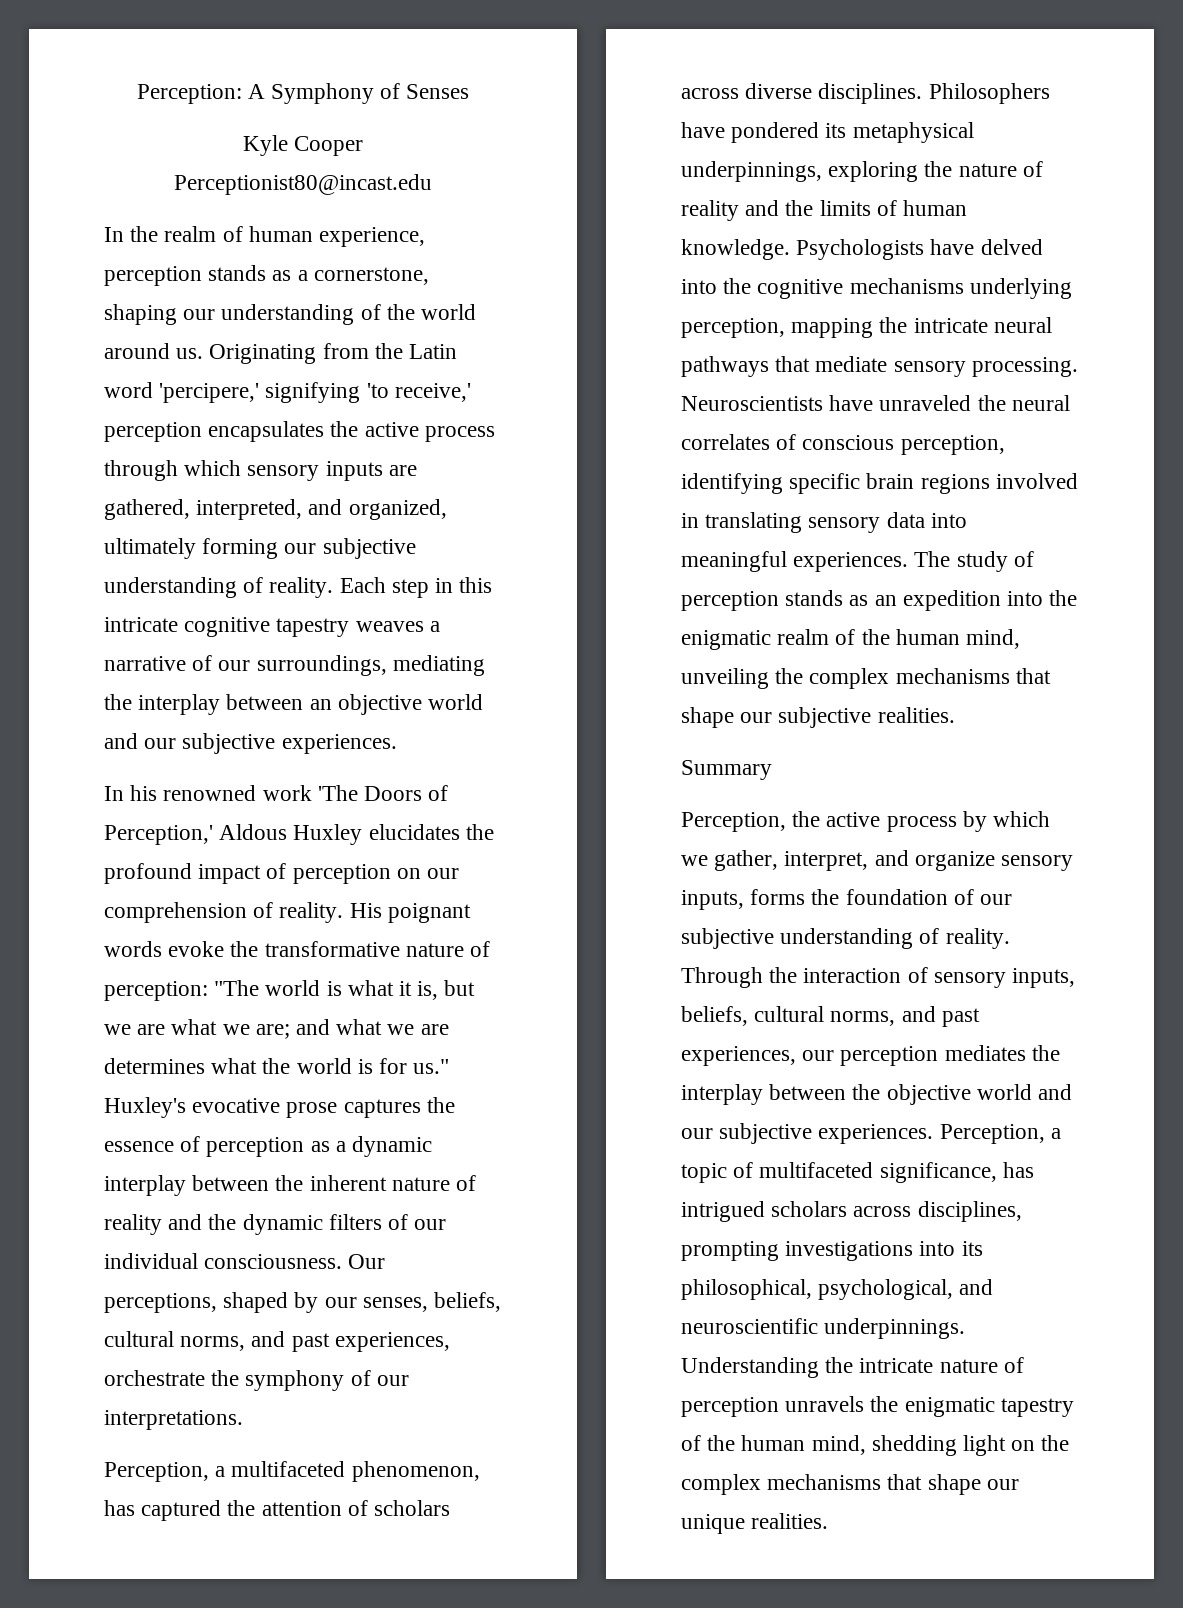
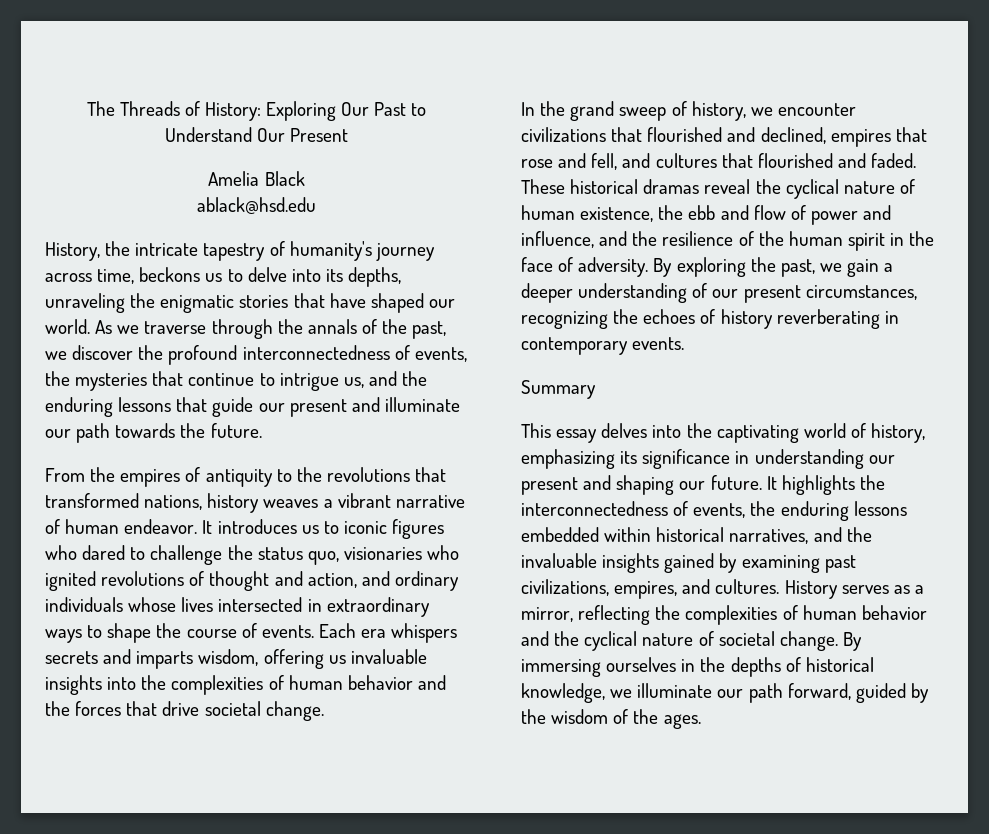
- Perception: A Symphony of Senses
- Kyle Cooper
- Perceptionist80@incast.edu
- In the realm of human experience, perception stands as a cornerstone, shaping our understanding of the world around us. Originating from the Latin word 'percipere,' signifying 'to receive,' perception encapsulates the active process through which sensory inputs are gathered, interpreted, and organized, ultimately forming our subjective understanding of reality. Each step in this intricate cognitive tapestry weaves a narrative of our surroundings, mediating the interplay between an objective world and our subjective experiences.
- In his renowned work 'The Doors of Perception,' Aldous Huxley elucidates the profound impact of perception on our comprehension of reality. His poignant words evoke the transformative nature of perception: "The world is what it is, but we are what we are; and what we are determines what the world is for us." Huxley's evocative prose captures the essence of perception as a dynamic interplay between the inherent nature of reality and the dynamic filters of our individual consciousness. Our perceptions, shaped by our senses, beliefs, cultural norms, and past experiences, orchestrate the symphony of our interpretations.
- Perception, a multifaceted phenomenon, has captured the attention of scholars across diverse disciplines. Philosophers have pondered its metaphysical underpinnings, exploring the nature of reality and the limits of human knowledge. Psychologists have delved into the cognitive mechanisms underlying perception, mapping the intricate neural pathways that mediate sensory processing. Neuroscientists have unraveled the neural correlates of conscious perception, identifying specific brain regions involved in translating sensory data into meaningful experiences. The study of perception stands as an expedition into the enigmatic realm of the human mind, unveiling the complex mechanisms that shape our subjective realities.
+ The Threads of History: Exploring Our Past to Understand Our Present
+ Amelia Black
+ ablack@hsd.edu
+ History, the intricate tapestry of humanity's journey across time, beckons us to delve into its depths, unraveling the enigmatic stories that have shaped our world. As we traverse through the annals of the past, we discover the profound interconnectedness of events, the mysteries that continue to intrigue us, and the enduring lessons that guide our present and illuminate our path towards the future.
+ From the empires of antiquity to the revolutions that transformed nations, history weaves a vibrant narrative of human endeavor. It introduces us to iconic figures who dared to challenge the status quo, visionaries who ignited revolutions of thought and action, and ordinary individuals whose lives intersected in extraordinary ways to shape the course of events. Each era whispers secrets and imparts wisdom, offering us invaluable insights into the complexities of human behavior and the forces that drive societal change.
+ In the grand sweep of history, we encounter civilizations that flourished and declined, empires that rose and fell, and cultures that flourished and faded. These historical dramas reveal the cyclical nature of human existence, the ebb and flow of power and influence, and the resilience of the human spirit in the face of adversity. By exploring the past, we gain a deeper understanding of our present circumstances, recognizing the echoes of history reverberating in contemporary events.
  Summary
- Perception, the active process by which we gather, interpret, and organize sensory inputs, forms the foundation of our subjective understanding of reality. Through the interaction of sensory inputs, beliefs, cultural norms, and past experiences, our perception mediates the interplay between the objective world and our subjective experiences. Perception, a topic of multifaceted significance, has intrigued scholars across disciplines, prompting investigations into its philosophical, psychological, and neuroscientific underpinnings. Understanding the intricate nature of perception unravels the enigmatic tapestry of the human mind, shedding light on the complex mechanisms that shape our unique realities.
+ This essay delves into the captivating world of history, emphasizing its significance in understanding our present and shaping our future. It highlights the interconnectedness of events, the enduring lessons embedded within historical narratives, and the invaluable insights gained by examining past civilizations, empires, and cultures. History serves as a mirror, reflecting the complexities of human behavior and the cyclical nature of societal change. By immersing ourselves in the depths of historical knowledge, we illuminate our path forward, guided by the wisdom of the ages.

